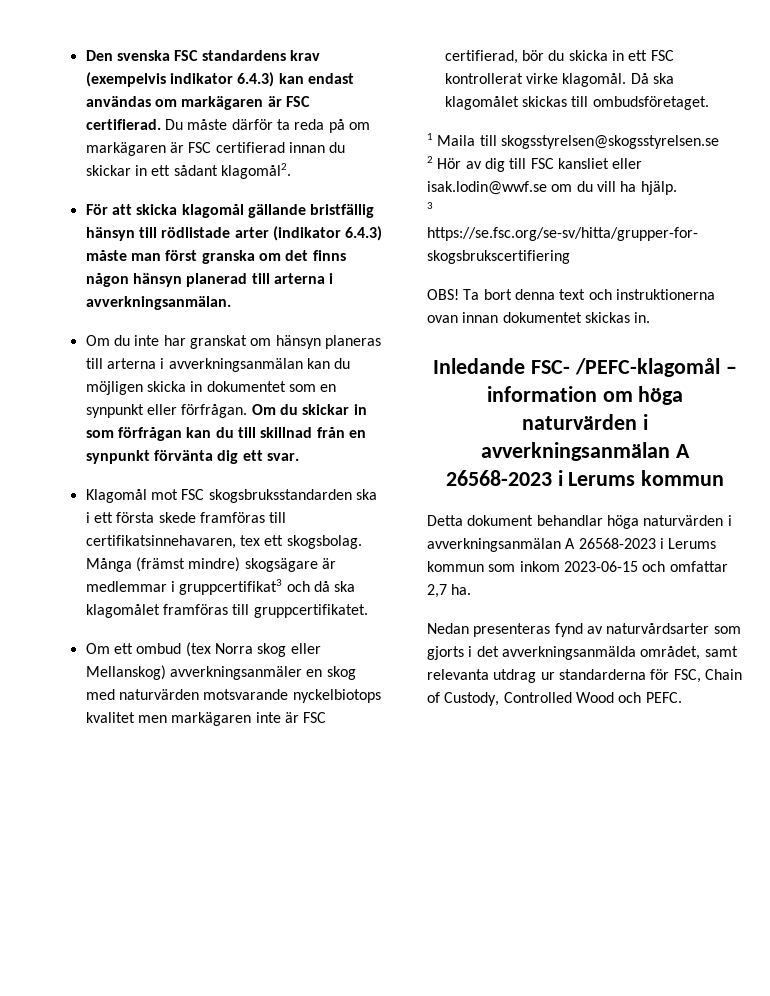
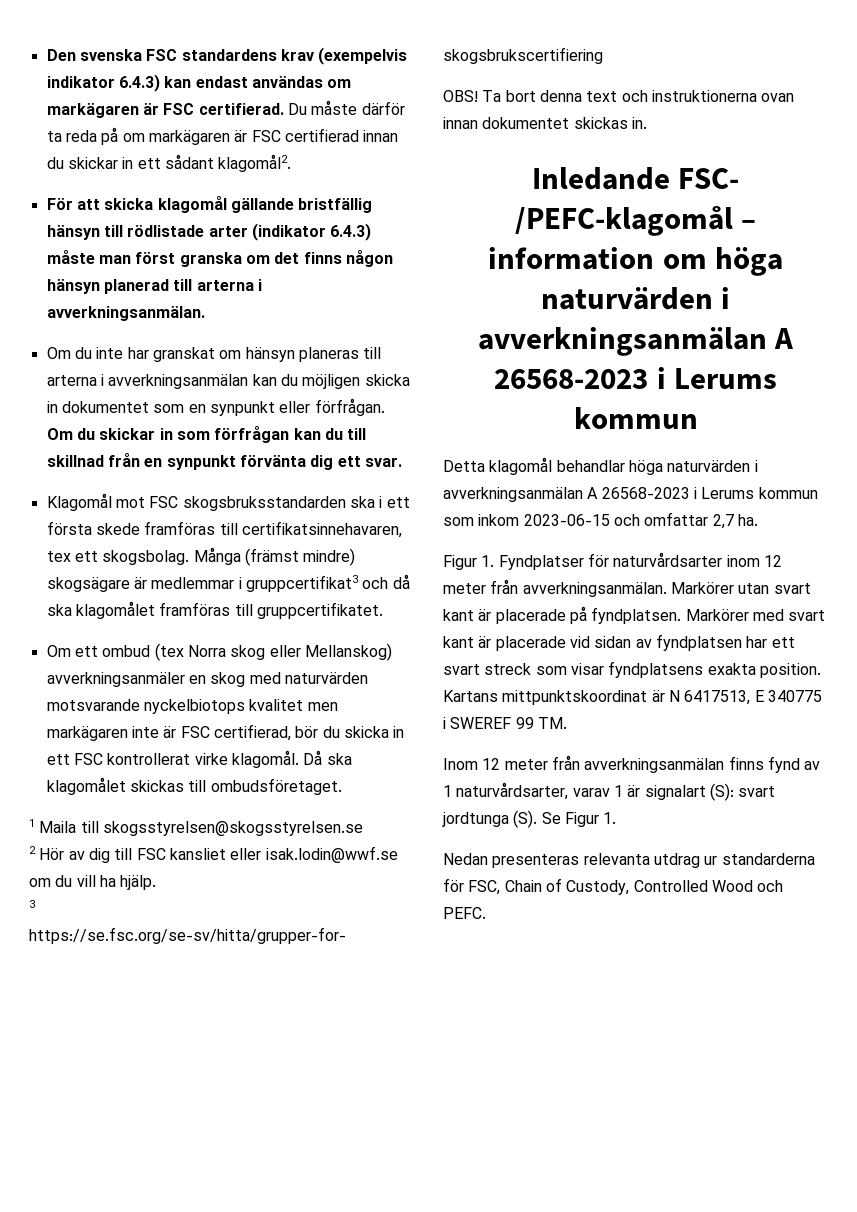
- Detta dokument behandlar höga naturvärden i avverkningsanmälan A 26568-2023 i Lerums kommun som inkom 2023-06-15 och omfattar 2,7 ha.
+ Detta klagomål behandlar höga naturvärden i avverkningsanmälan A 26568-2023 i Lerums kommun som inkom 2023-06-15 och omfattar 2,7 ha.
- Nedan presenteras fynd av naturvårdsarter som gjorts i det avverkningsanmälda området, samt relevanta utdrag ur standarderna för FSC, Chain of Custody, Controlled Wood och PEFC.
+ Figur 1. Fyndplatser för naturvårdsarter inom 12 meter från avverkningsanmälan. Markörer utan svart kant är placerade på fyndplatsen. Markörer med svart kant är placerade vid sidan av fyndplatsen har ett svart streck som visar fyndplatsens exakta position. Kartans mittpunktskoordinat är N 6417513, E 340775 i SWEREF 99 TM.
+ Inom 12 meter från avverkningsanmälan finns fynd av 1 naturvårdsarter, varav 1 är signalart (S): svart jordtunga (S). Se Figur 1.
+ Nedan presenteras relevanta utdrag ur standarderna för FSC, Chain of Custody, Controlled Wood och PEFC.

